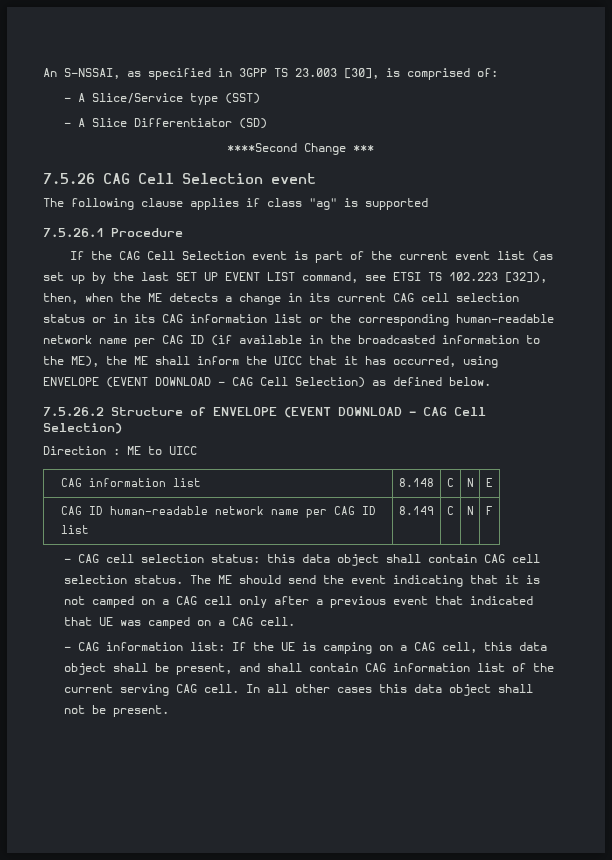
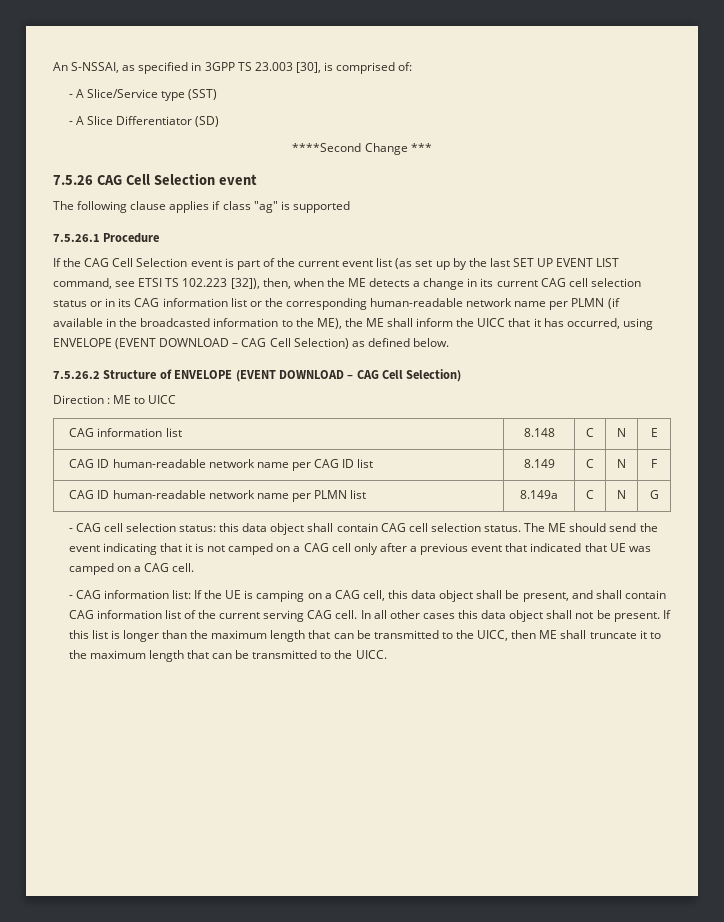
- If the CAG Cell Selection event is part of the current event list (as set up by the last SET UP EVENT LIST command, see ETSI TS 102.223 [32]), then, when the ME detects a change in its current CAG cell selection status or in its CAG information list or the corresponding human-readable network name per CAG ID (if available in the broadcasted information to the ME), the ME shall inform the UICC that it has occurred, using ENVELOPE (EVENT DOWNLOAD – CAG Cell Selection) as defined below.
+ If the CAG Cell Selection event is part of the current event list (as set up by the last SET UP EVENT LIST command, see ETSI TS 102.223 [32]), then, when the ME detects a change in its current CAG cell selection status or in its CAG information list or the corresponding human-readable network name per PLMN (if available in the broadcasted information to the ME), the ME shall inform the UICC that it has occurred, using ENVELOPE (EVENT DOWNLOAD – CAG Cell Selection) as defined below.
+ CAG ID human-readable network name per PLMN list | 8.149a | C | N | G
+ If this list is longer than the maximum length that can be transmitted to the UICC, then ME shall truncate it to the maximum length that can be transmitted to the UICC.

